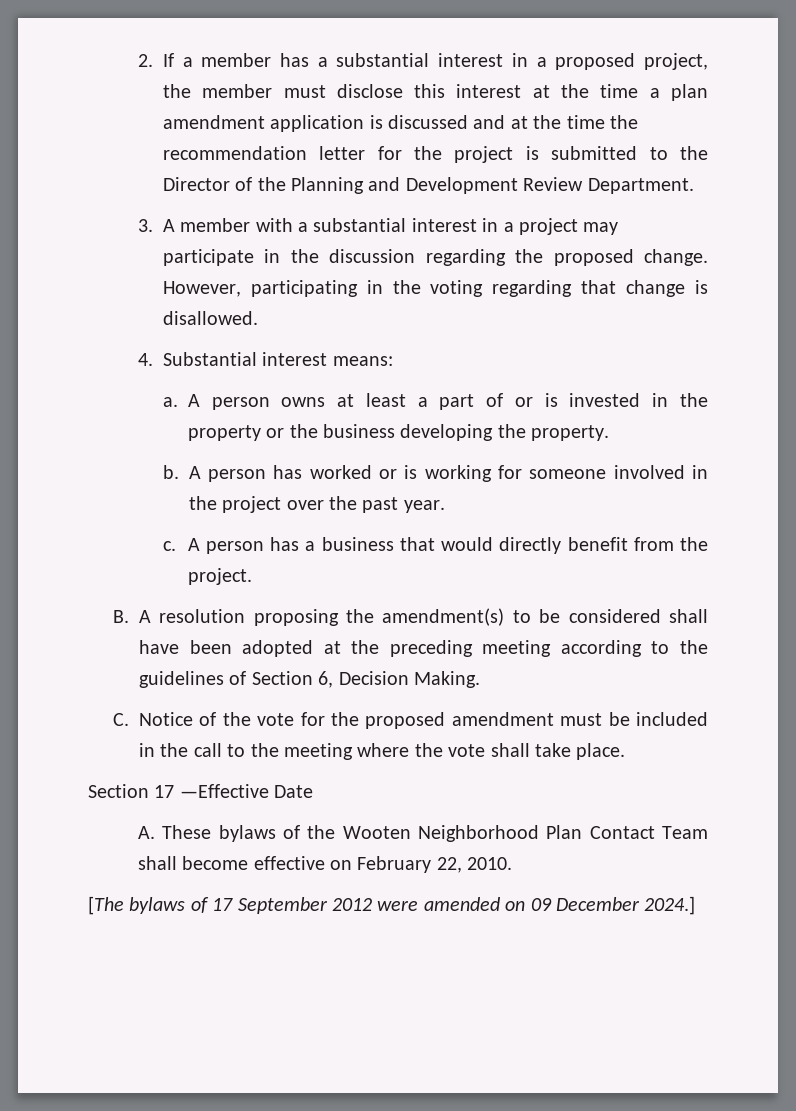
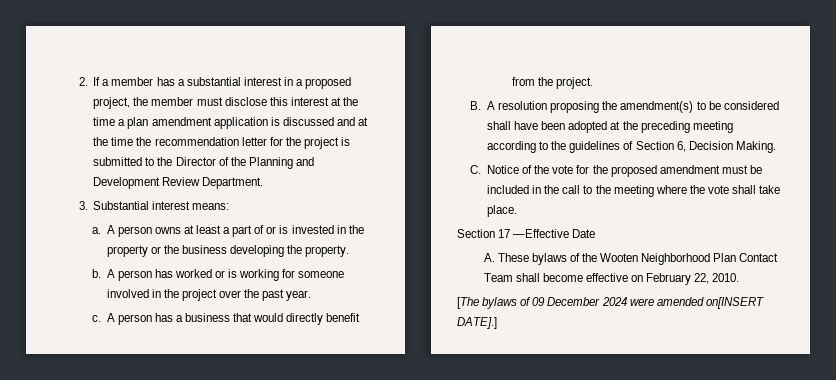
- 3. A member with a substantial interest in a project may participate in the discussion regarding the proposed change. However, participating in the voting regarding that change is disallowed.
- 4. Substantial interest means:
+ 3. Substantial interest means:
- [The bylaws of 17 September 2012 were amended on 09 December 2024.]
+ [The bylaws of 09 December 2024 were amended on[INSERT DATE].]

